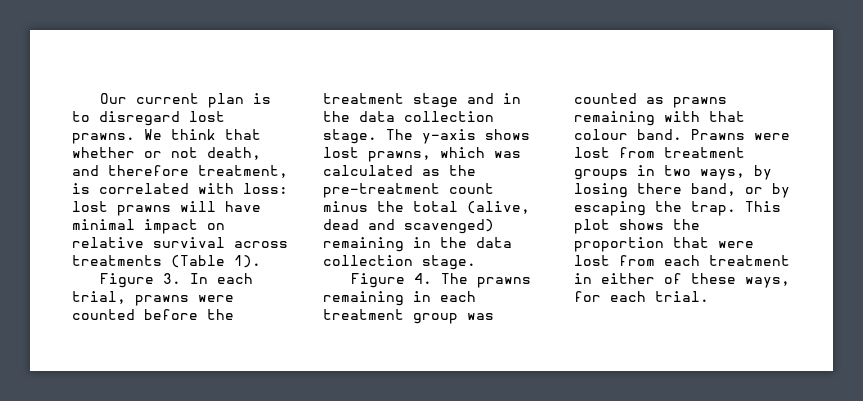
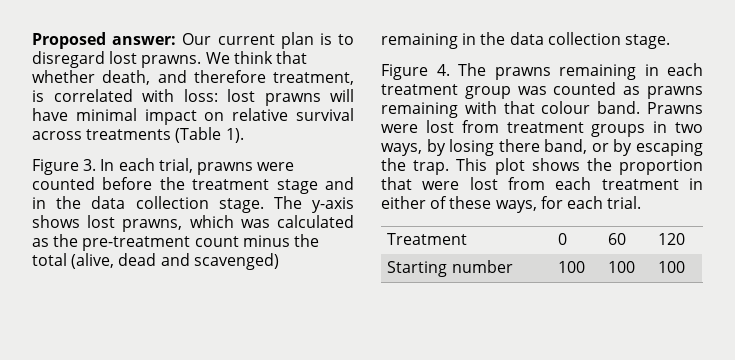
- Our current plan is to disregard lost prawns.
+ Proposed answer: Our current plan is to disregard lost prawns.
- We think that whether or not death, and therefore treatment, is correlated with loss: lost prawns will have minimal impact on relative survival across treatments (Table 1).
+ We think that whether death, and therefore treatment, is correlated with loss: lost prawns will have minimal impact on relative survival across treatments (Table 1).
+ Treatment | 0 | 60 | 120
+ Starting number | 100 | 100 | 100

